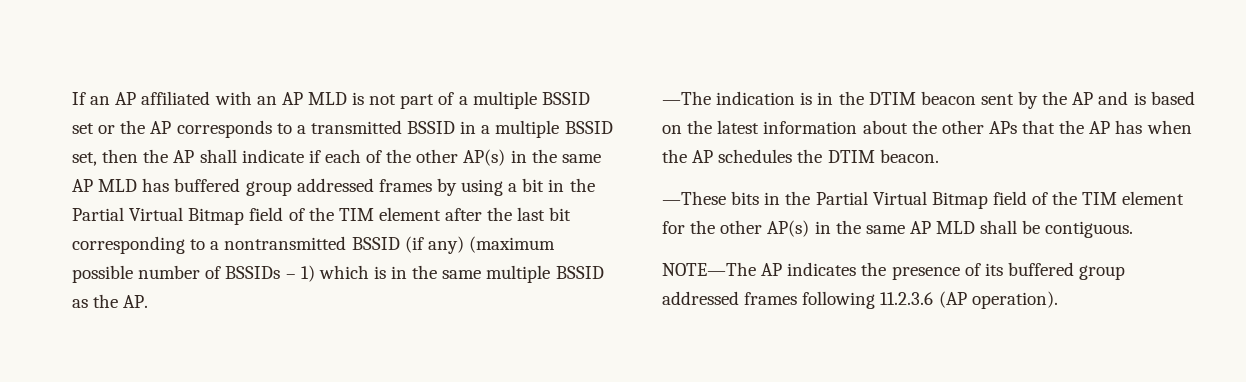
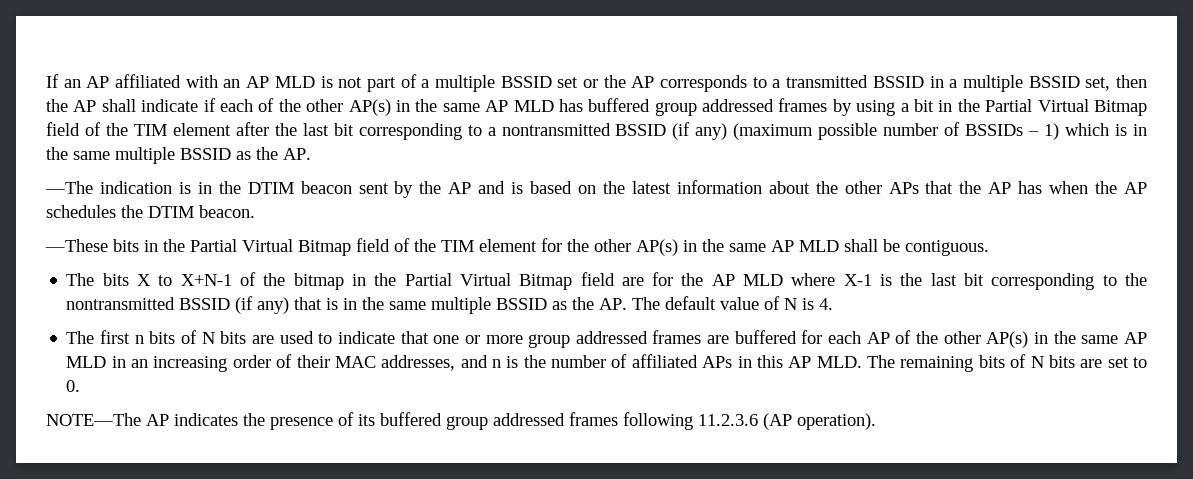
+ The bits X to X+N-1 of the bitmap in the Partial Virtual Bitmap field are for the AP MLD where X-1 is the last bit corresponding to the nontransmitted BSSID (if any) that is in the same multiple BSSID as the AP. The default value of N is 4.
+ The first n bits of N bits are used to indicate that one or more group addressed frames are buffered for each AP of the other AP(s) in the same AP MLD in an increasing order of their MAC addresses, and n is the number of affiliated APs in this AP MLD. The remaining bits of N bits are set to 0.

